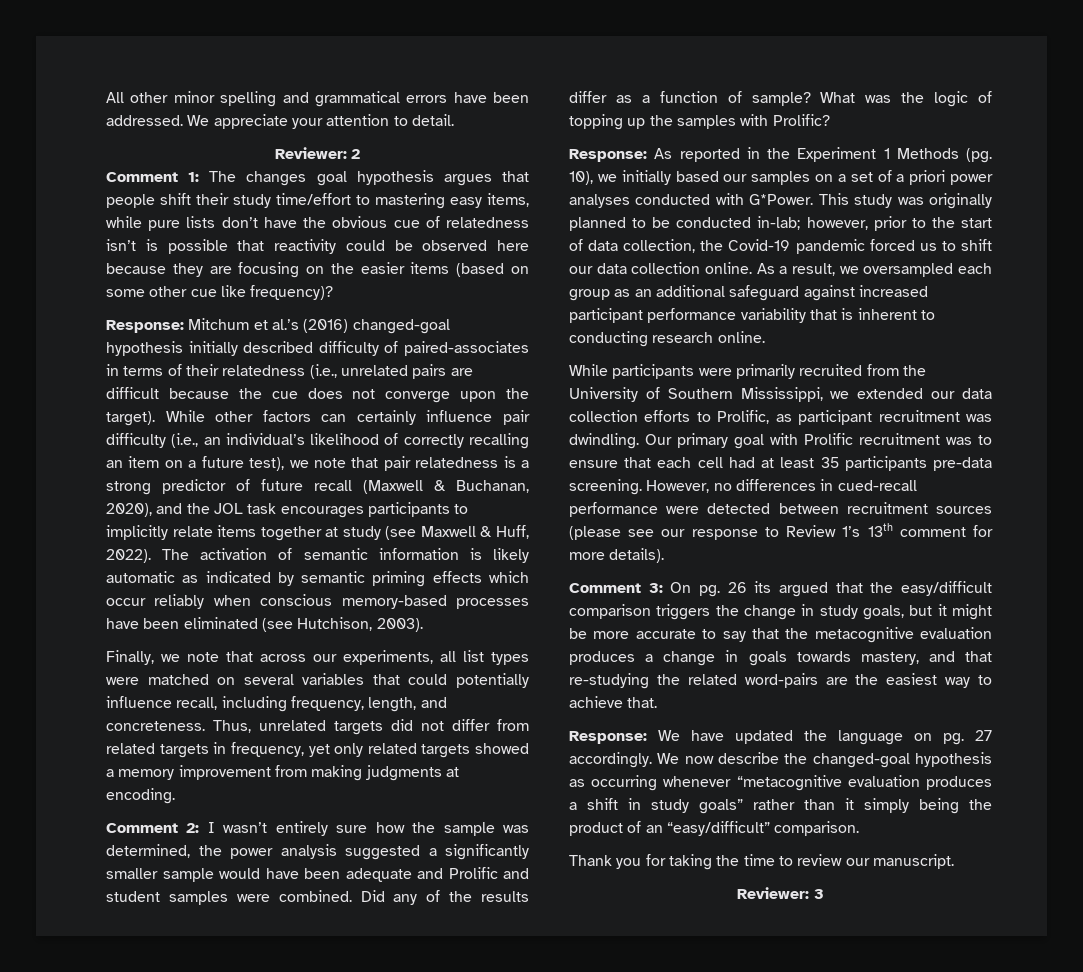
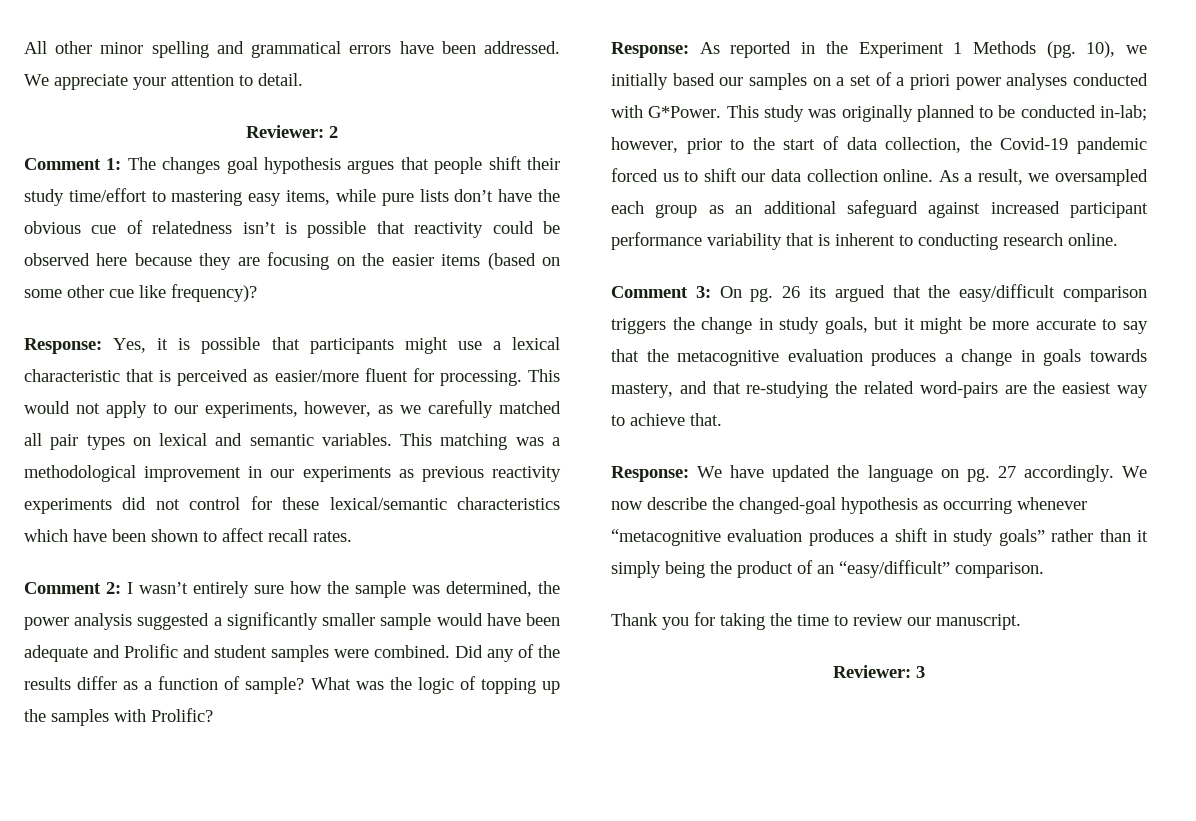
- Response: Mitchum et al.’s (2016) changed-goal hypothesis initially described difficulty of paired-associates in terms of their relatedness (i.e., unrelated pairs are difficult because the cue does not converge upon the target). While other factors can certainly influence pair difficulty (i.e., an individual’s likelihood of correctly recalling an item on a future test), we note that pair relatedness is a strong predictor of future recall (Maxwell & Buchanan, 2020), and the JOL task encourages participants to implicitly relate items together at study (see Maxwell & Huff, 2022). The activation of semantic information is likely automatic as indicated by semantic priming effects which occur reliably when conscious memory-based processes have been eliminated (see Hutchison, 2003).
- Finally, we note that across our experiments, all list types were matched on several variables that could potentially influence recall, including frequency, length, and concreteness. Thus, unrelated targets did not differ from related targets in frequency, yet only related targets showed a memory improvement from making judgments at encoding.
+ Response: Yes, it is possible that participants might use a lexical characteristic that is perceived as easier/more fluent for processing. This would not apply to our experiments, however, as we carefully matched all pair types on lexical and semantic variables. This matching was a methodological improvement in our experiments as previous reactivity experiments did not control for these lexical/semantic characteristics which have been shown to affect recall rates.
- While participants were primarily recruited from the University of Southern Mississippi, we extended our data collection efforts to Prolific, as participant recruitment was dwindling. Our primary goal with Prolific recruitment was to ensure that each cell had at least 35 participants pre-data screening. However, no differences in cued-recall performance were detected between recruitment sources (please see our response to Review 1’s 13th comment for more details).

